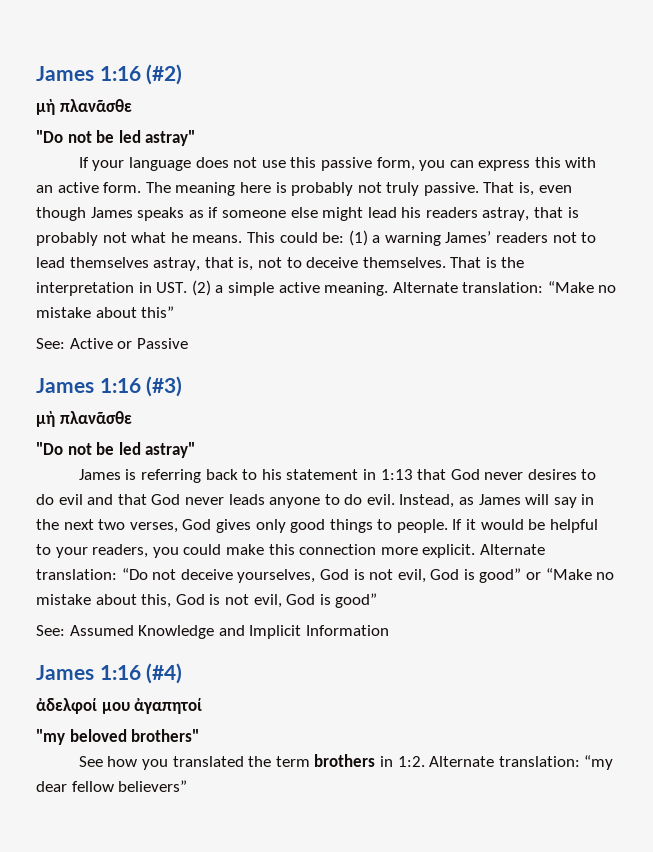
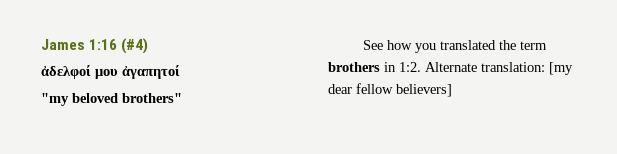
- James 1:16 (#2)
- μὴ πλανᾶσθε
- "Do not be led astray"
- If your language does not use this passive form, you can express this with an active form. The meaning here is probably not truly passive. That is, even though James speaks as if someone else might lead his readers astray, that is probably not what he means. This could be: (1) a warning James’ readers not to lead themselves astray, that is, not to deceive themselves. That is the interpretation in UST. (2) a simple active meaning. Alternate translation: “Make no mistake about this”
- See: Active or Passive
- James 1:16 (#3)
- μὴ πλανᾶσθε
- "Do not be led astray"
- James is referring back to his statement in 1:13 that God never desires to do evil and that God never leads anyone to do evil. Instead, as James will say in the next two verses, God gives only good things to people. If it would be helpful to your readers, you could make this connection more explicit. Alternate translation: “Do not deceive yourselves, God is not evil, God is good” or “Make no mistake about this, God is not evil, God is good”
- See: Assumed Knowledge and Implicit Information
- Alternate translation: “my dear fellow believers”
+ Alternate translation: [my dear fellow believers]

